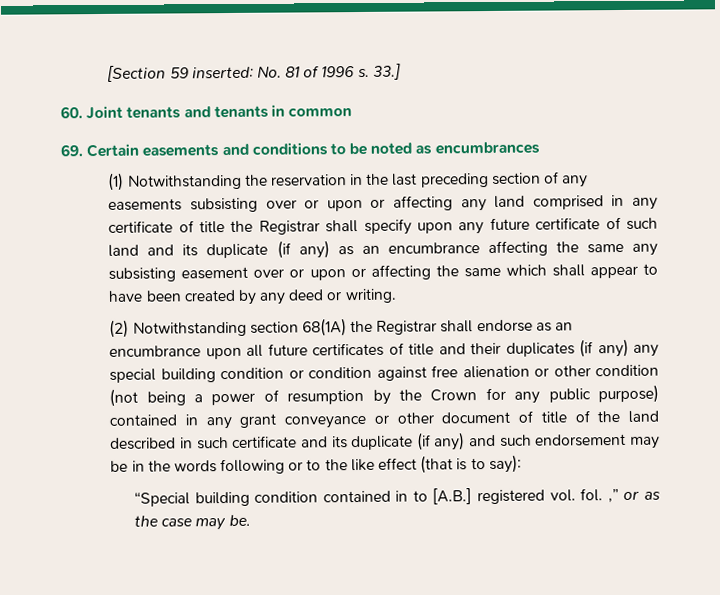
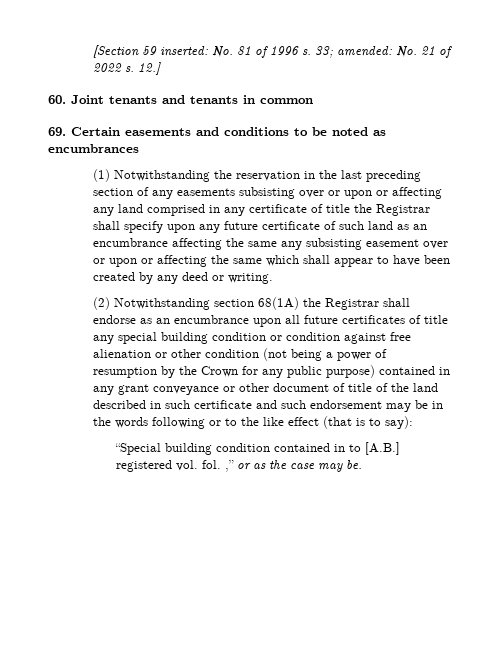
- 33.]
+ 33; amended: No. 21 of 2022 s. 12.]
- (1) Notwithstanding the reservation in the last preceding section of any easements subsisting over or upon or affecting any land comprised in any certificate of title the Registrar shall specify upon any future certificate of such land and its duplicate (if any) as an encumbrance affecting the same any subsisting easement over or upon or affecting the same which shall appear to have been created by any deed or writing.
+ (1) Notwithstanding the reservation in the last preceding section of any easements subsisting over or upon or affecting any land comprised in any certificate of title the Registrar shall specify upon any future certificate of such land as an encumbrance affecting the same any subsisting easement over or upon or affecting the same which shall appear to have been created by any deed or writing.
- (2) Notwithstanding section 68(1A) the Registrar shall endorse as an encumbrance upon all future certificates of title and their duplicates (if any) any special building condition or condition against free alienation or other condition (not being a power of resumption by the Crown for any public purpose) contained in any grant conveyance or other document of title of the land described in such certificate and its duplicate (if any) and such endorsement may be in the words following or to the like effect (that is to say):
+ (2) Notwithstanding section 68(1A) the Registrar shall endorse as an encumbrance upon all future certificates of title any special building condition or condition against free alienation or other condition (not being a power of resumption by the Crown for any public purpose) contained in any grant conveyance or other document of title of the land described in such certificate and such endorsement may be in the words following or to the like effect (that is to say):

